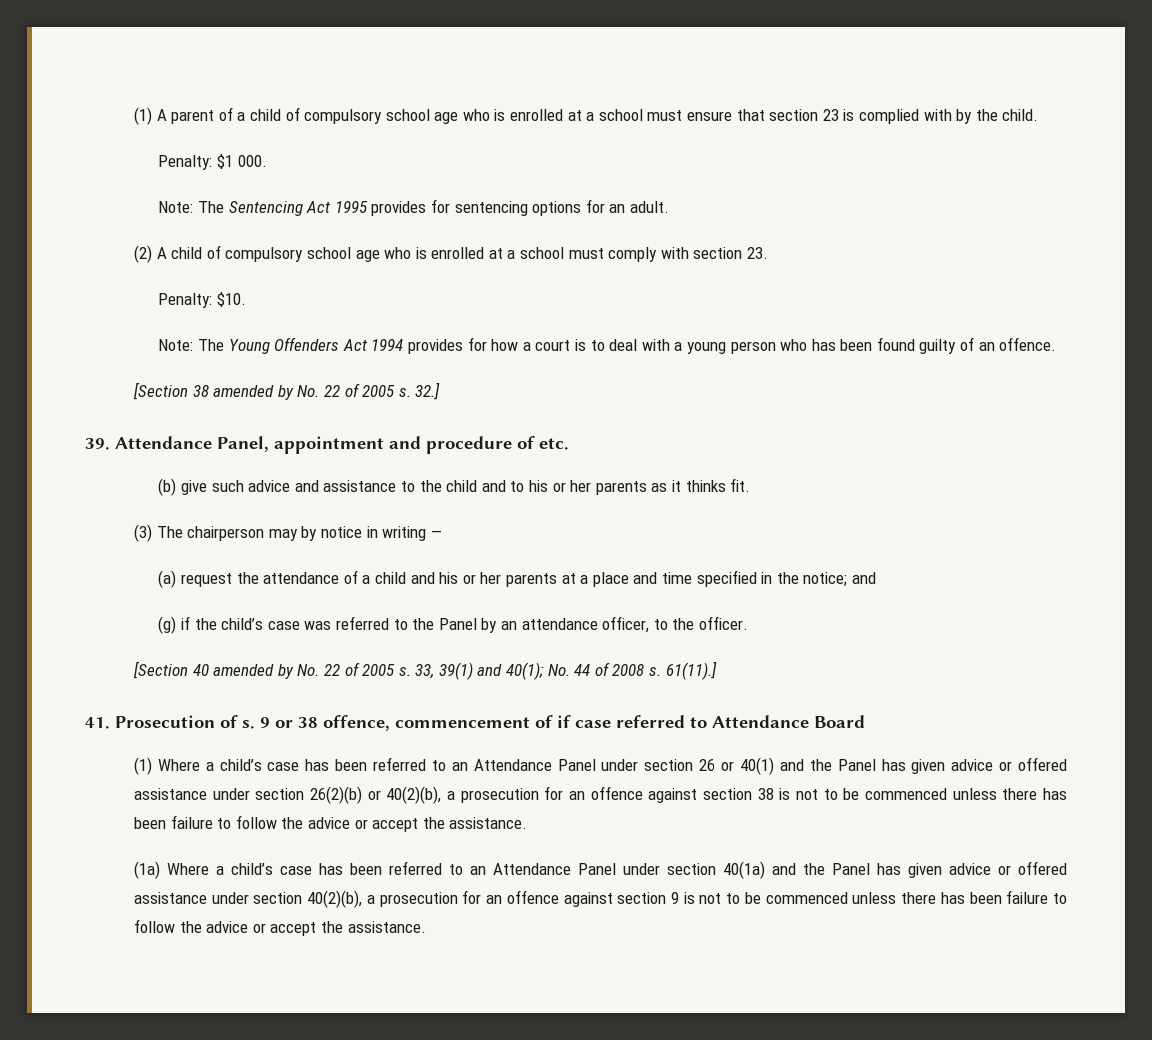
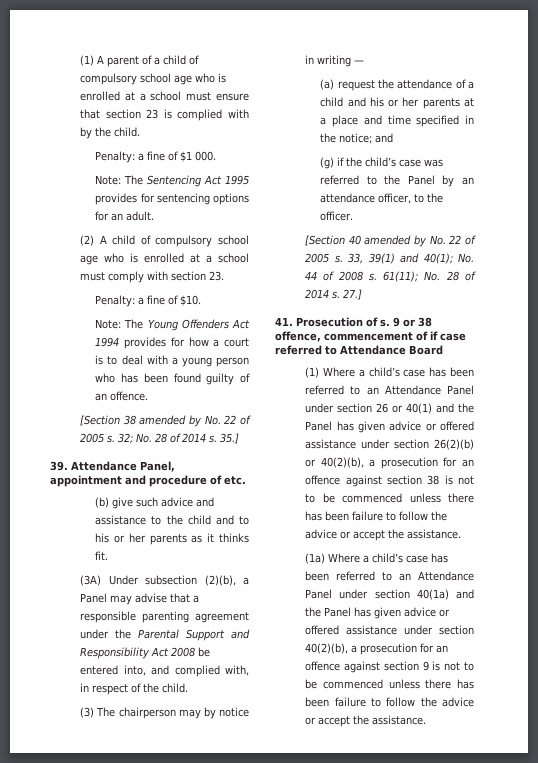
- Penalty: $1 000.
+ Penalty: a fine of $1 000.
- Penalty: $10.
+ Penalty: a fine of $10.
- 32.]
+ 32; No. 28 of 2014 s. 35.]
+ (3A) Under subsection (2)(b), a Panel may advise that a responsible parenting agreement under the Parental Support and Responsibility Act 2008 be entered into, and complied with, in respect of the child.
- 61(11).]
+ 61(11); No. 28 of 2014 s. 27.]

